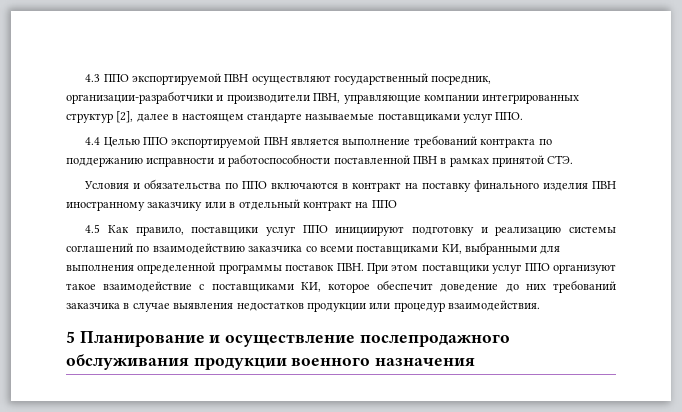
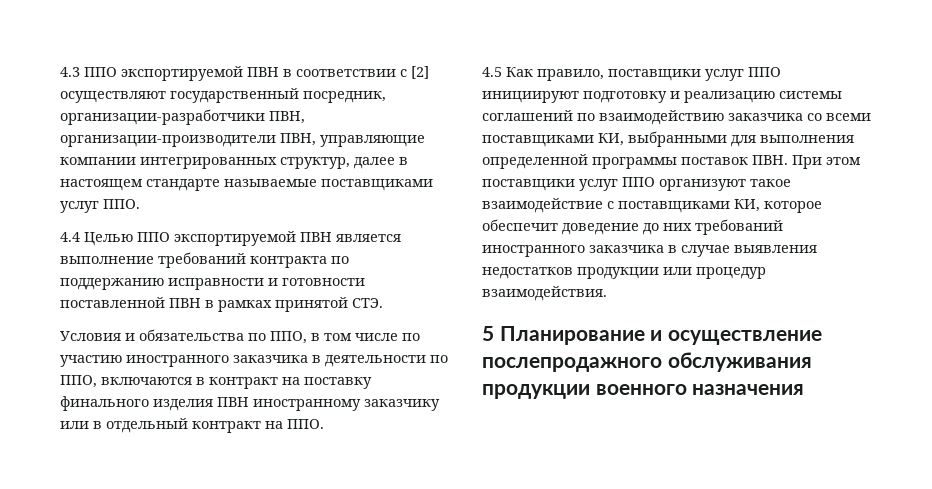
- 4.3 ППО экспортируемой ПВН осуществляют государственный посредник, организации-разработчики и производители ПВН, управляющие компании интегрированных структур [2], далее в настоящем стандарте называемые поставщиками услуг ППО.
+ 4.3 ППО экспортируемой ПВН в соответствии с [2] осуществляют государственный посредник, организации-разработчики ПВН, организации-производители ПВН, управляющие компании интегрированных структур, далее в настоящем стандарте называемые поставщиками услуг ППО.
- 4.4 Целью ППО экспортируемой ПВН является выполнение требований контракта по поддержанию исправности и работоспособности поставленной ПВН в рамках принятой СТЭ.
+ 4.4 Целью ППО экспортируемой ПВН является выполнение требований контракта по поддержанию исправности и готовности поставленной ПВН в рамках принятой СТЭ.
- Условия и обязательства по ППО включаются в контракт на поставку финального изделия ПВН иностранному заказчику или в отдельный контракт на ППО
+ Условия и обязательства по ППО, в том числе по участию иностранного заказчика в деятельности по ППО, включаются в контракт на поставку финального изделия ПВН иностранному заказчику или в отдельный контракт на ППО.
- 4.5 Как правило, поставщики услуг ППО инициируют подготовку и реализацию системы соглашений по взаимодействию заказчика со всеми поставщиками КИ, выбранными для выполнения определенной программы поставок ПВН. При этом поставщики услуг ППО организуют такое взаимодействие с поставщиками КИ, которое обеспечит доведение до них требований заказчика в случае выявления недостатков продукции или процедур взаимодействия.
+ 4.5 Как правило, поставщики услуг ППО инициируют подготовку и реализацию системы соглашений по взаимодействию заказчика со всеми поставщиками КИ, выбранными для выполнения определенной программы поставок ПВН. При этом поставщики услуг ППО организуют такое взаимодействие с поставщиками КИ, которое обеспечит доведение до них требований иностранного заказчика в случае выявления недостатков продукции или процедур взаимодействия.

